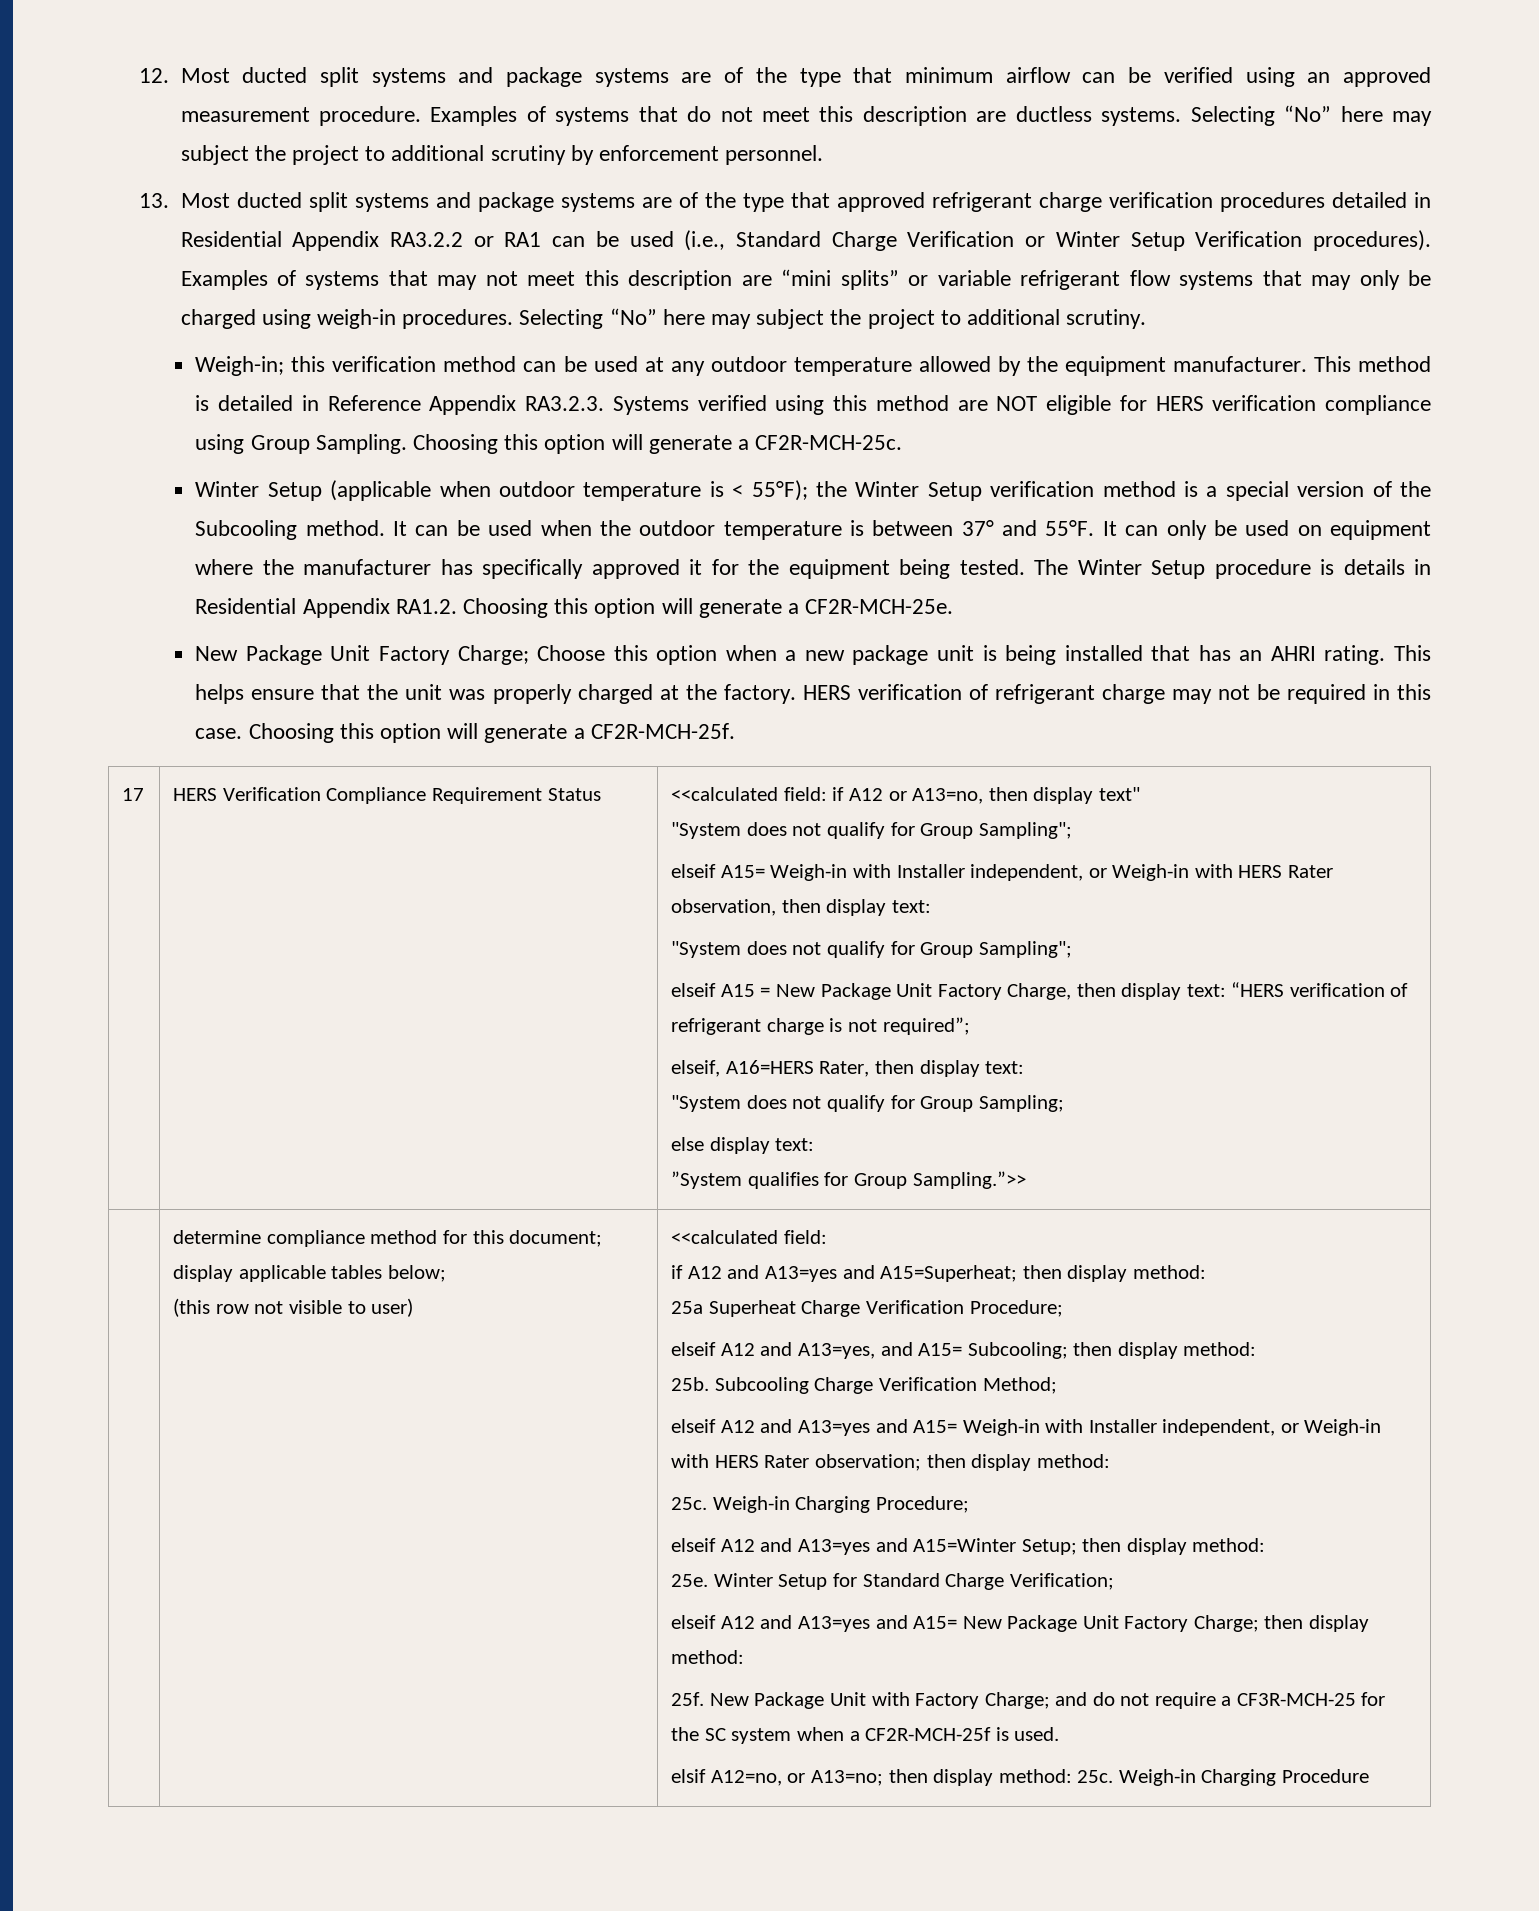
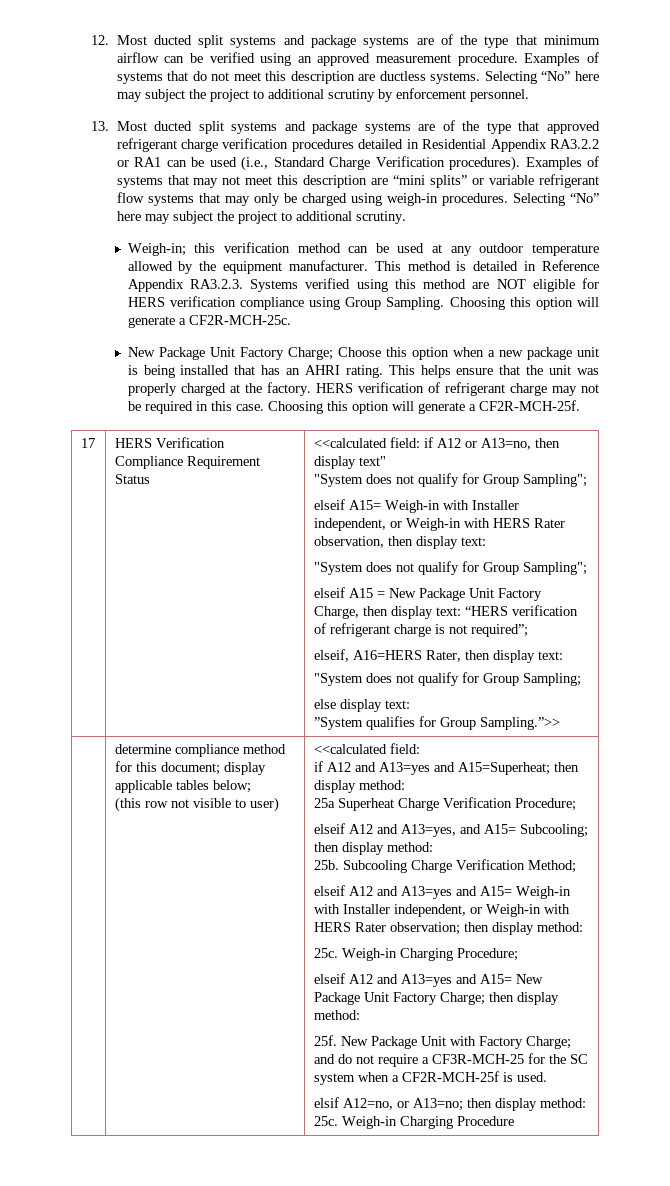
- 13. Most ducted split systems and package systems are of the type that approved refrigerant charge verification procedures detailed in Residential Appendix RA3.2.2 or RA1 can be used (i.e., Standard Charge Verification or Winter Setup Verification procedures).
+ 13. Most ducted split systems and package systems are of the type that approved refrigerant charge verification procedures detailed in Residential Appendix RA3.2.2 or RA1 can be used (i.e., Standard Charge Verification procedures).
- Winter Setup (applicable when outdoor temperature is < 55°F); the Winter Setup verification method is a special version of the Subcooling method. It can be used when the outdoor temperature is between 37° and 55°F. It can only be used on equipment where the manufacturer has specifically approved it for the equipment being tested. The Winter Setup procedure is details in Residential Appendix RA1.2. Choosing this option will generate a CF2R-MCH-25e.
- elseif A12 and A13=yes and A15=Winter Setup; then display method:
- 25e. Winter Setup for Standard Charge Verification;

